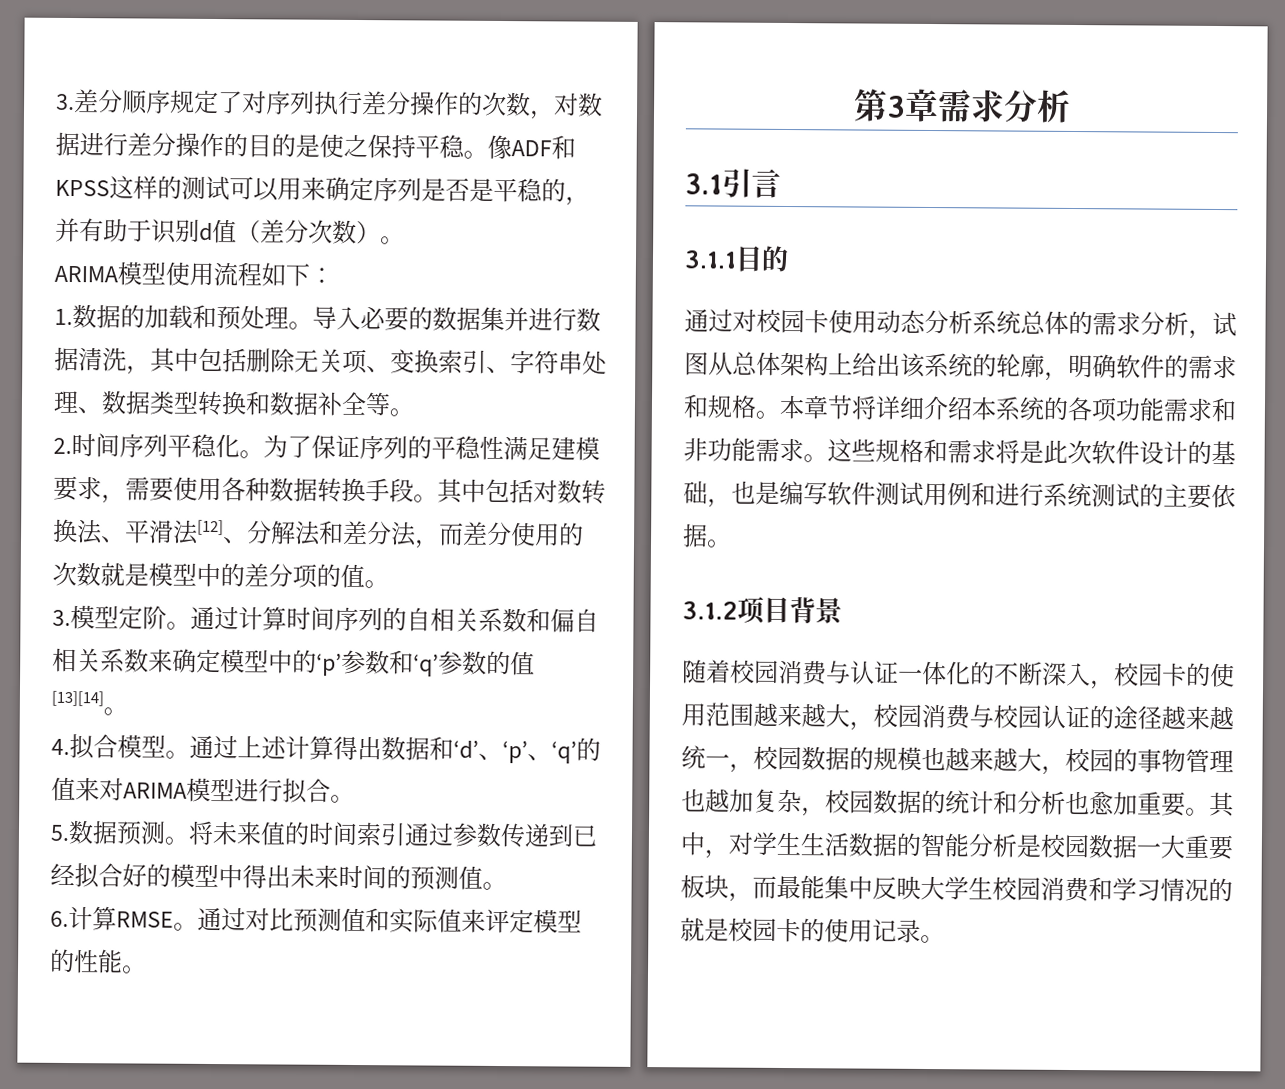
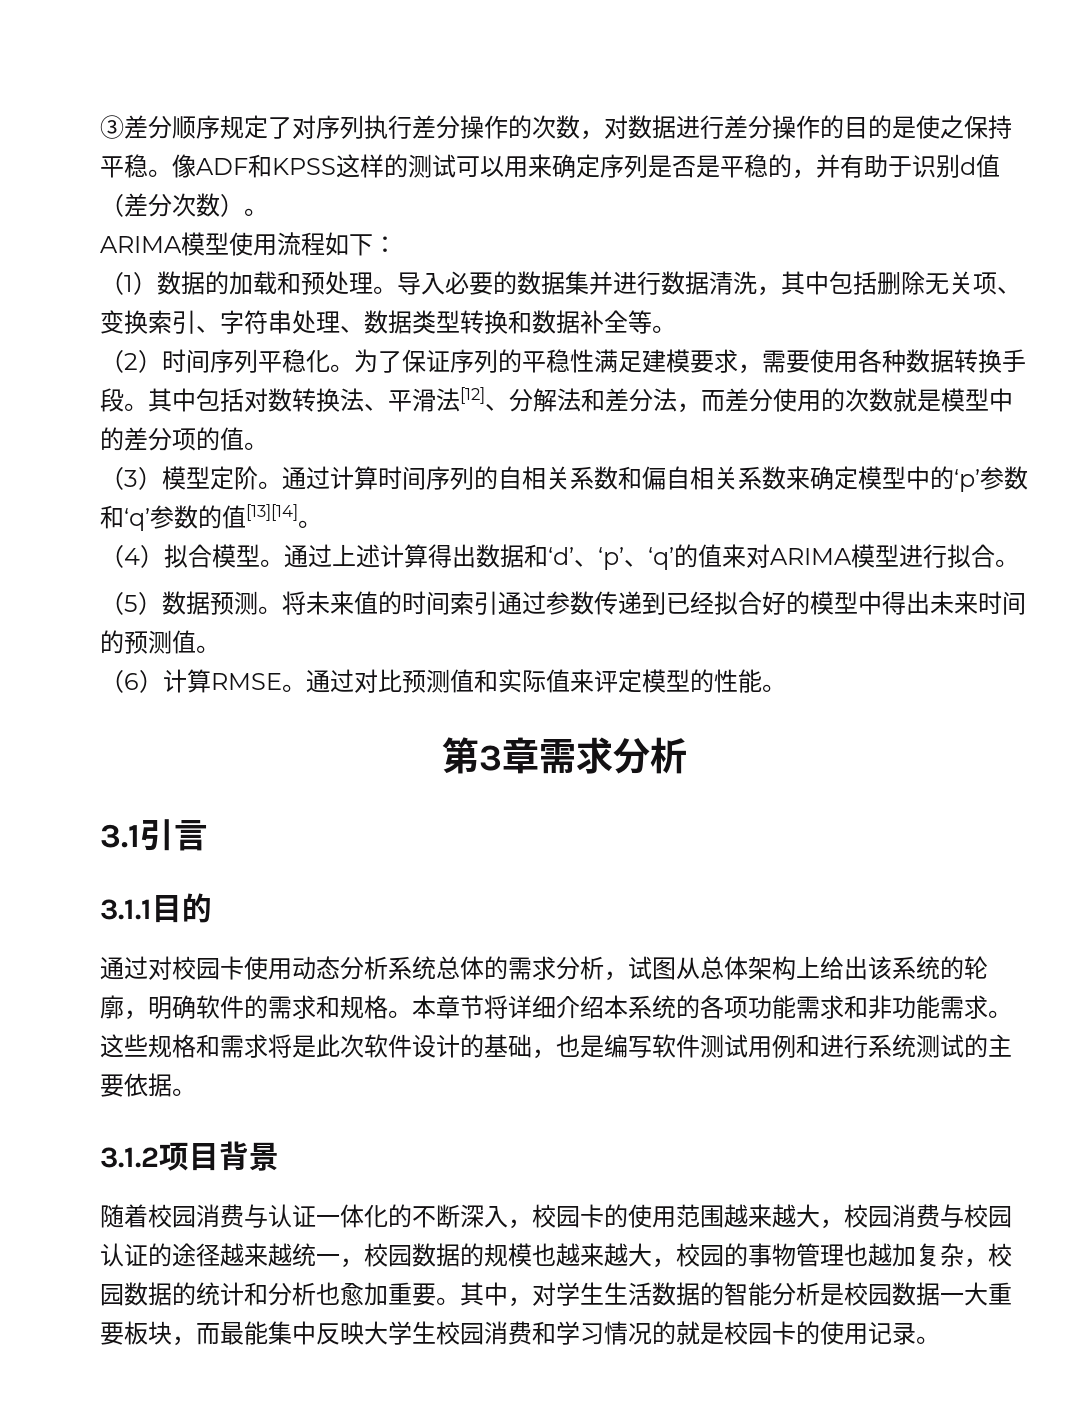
- 3.差分顺序规定了对序列执行差分操作的次数，对数据进行差分操作的目的是使之保持平稳。
+ ③差分顺序规定了对序列执行差分操作的次数，对数据进行差分操作的目的是使之保持平稳。
- 1.数据的加载和预处理。
+ （1）数据的加载和预处理。
- 2.时间序列平稳化。
+ （2）时间序列平稳化。
- 3.模型定阶。
+ （3）模型定阶。
- 4.拟合模型。
+ （4）拟合模型。
- 5.数据预测。
+ （5）数据预测。
- 6.计算RMSE。
+ （6）计算RMSE。

